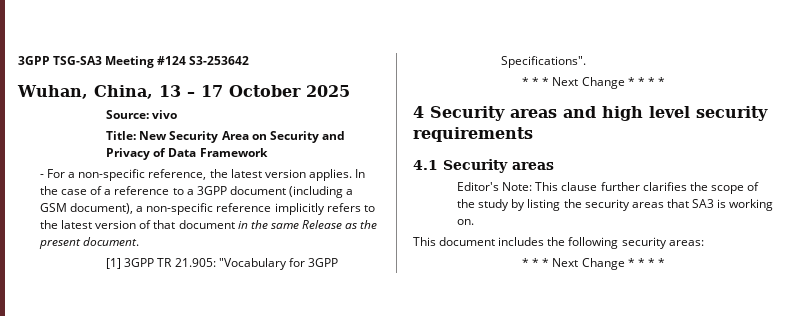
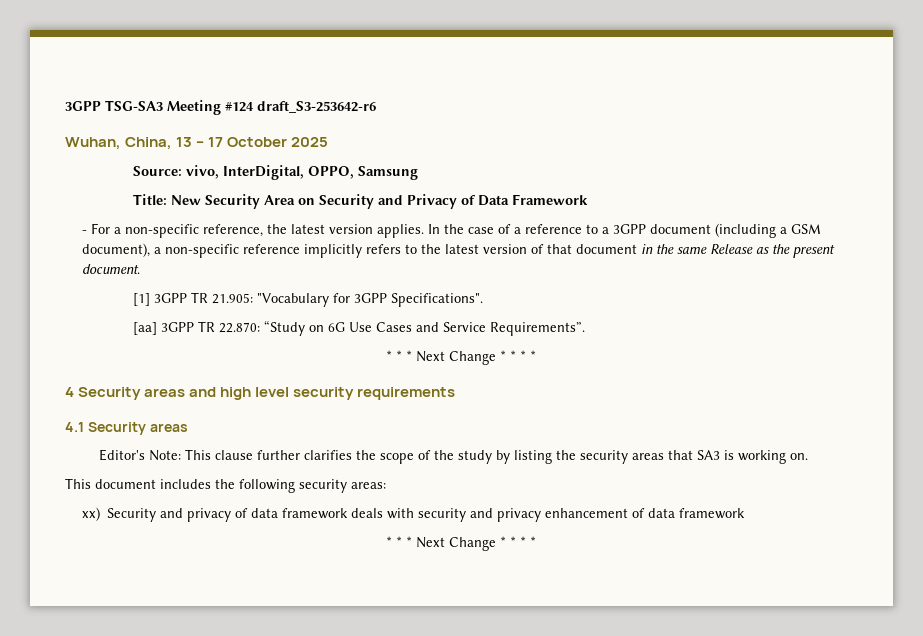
- 3GPP TSG-SA3 Meeting #124 S3-253642
+ 3GPP TSG-SA3 Meeting #124 draft_S3-253642-r6
- Source: vivo
+ Source: vivo, InterDigital, OPPO, Samsung
+ [aa] 3GPP TR 22.870: “Study on 6G Use Cases and Service Requirements”.
+ xx) Security and privacy of data framework deals with security and privacy enhancement of data framework

